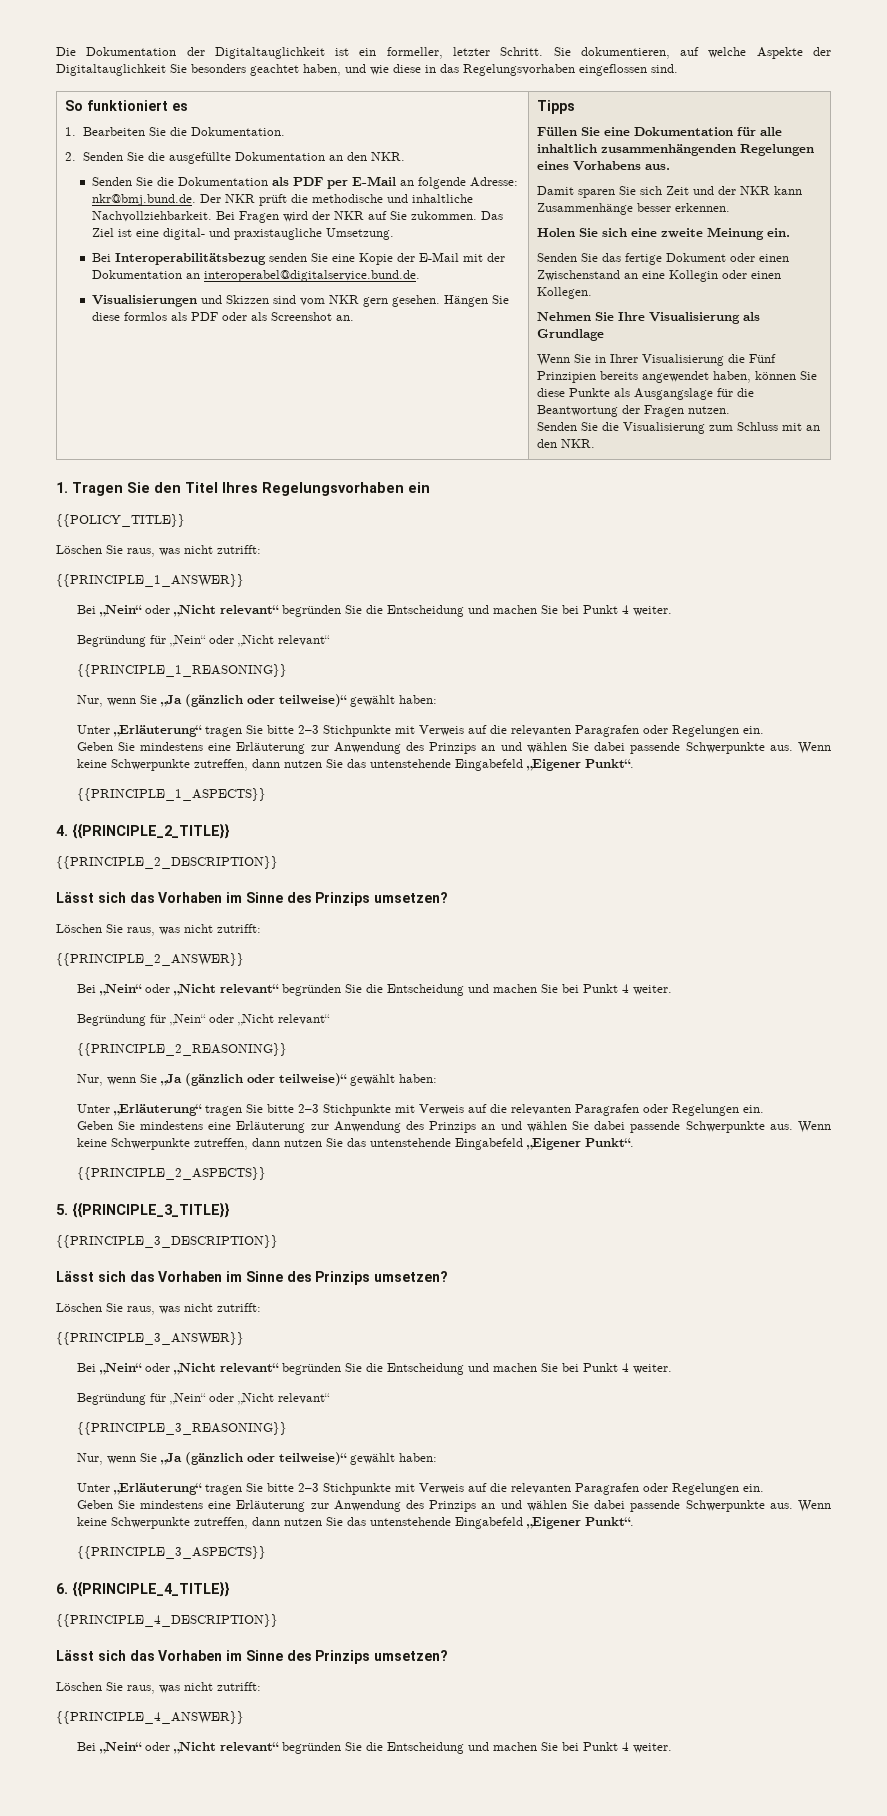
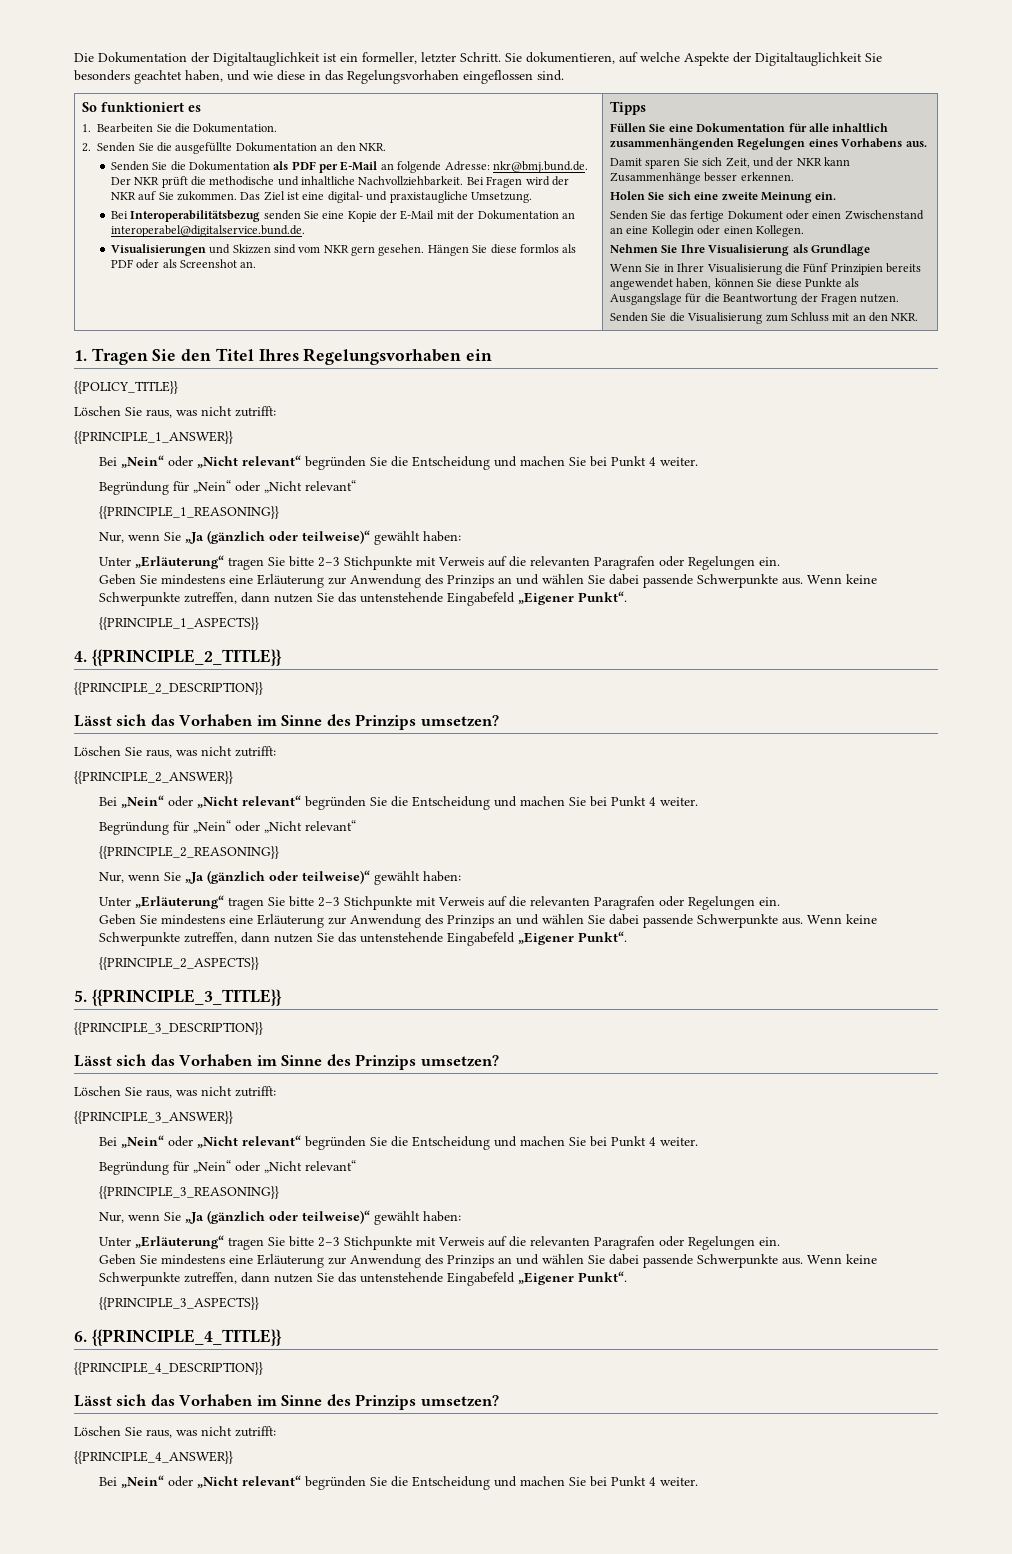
- Damit sparen Sie sich Zeit und der NKR kann Zusammenhänge besser erkennen.
+ Damit sparen Sie sich Zeit, und der NKR kann Zusammenhänge besser erkennen.

